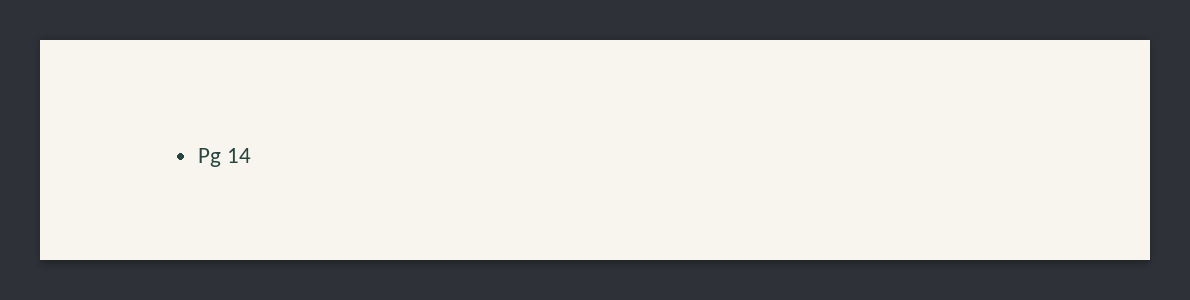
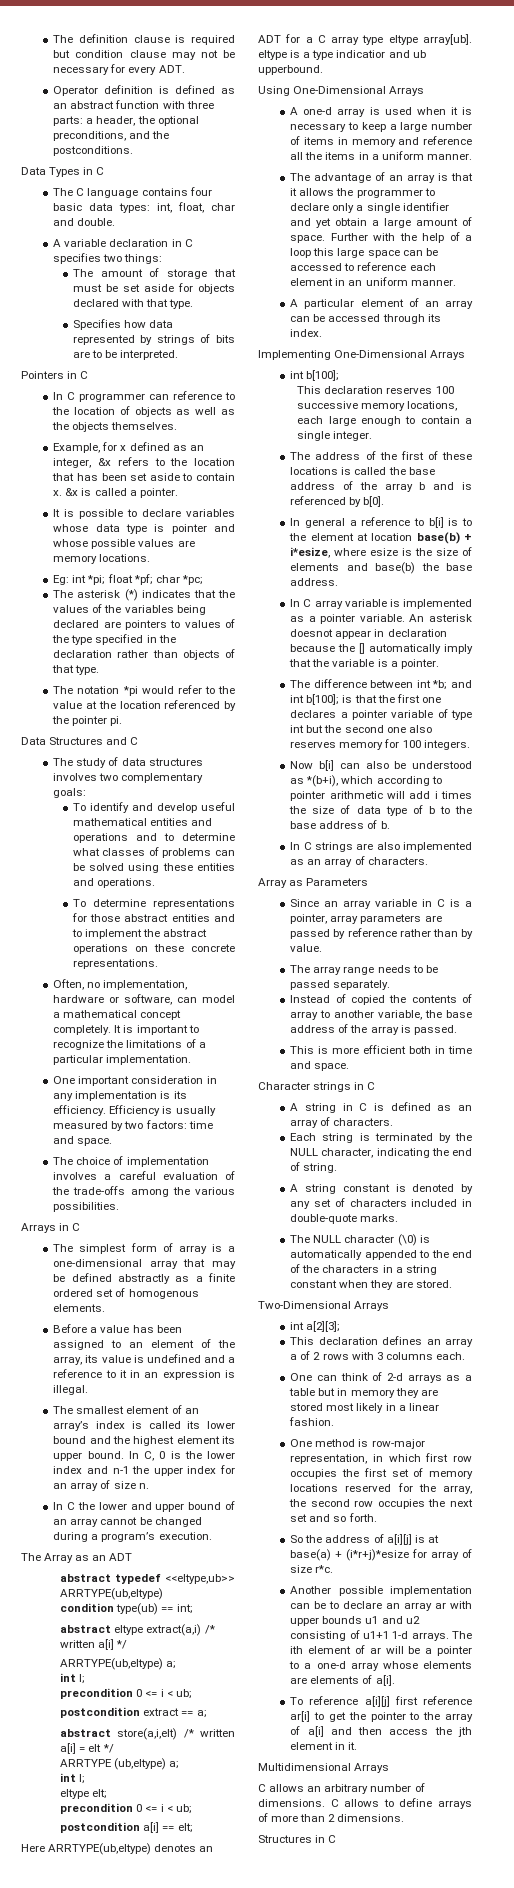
- Pg 14
+ The definition clause is required but condition clause may not be necessary for every ADT.
+ Operator definition is defined as an abstract function with three parts: a header, the optional preconditions, and the postconditions.
+ Data Types in C
+ The C language contains four basic data types: int, float, char and double.
+ A variable declaration in C specifies two things:
+ The amount of storage that must be set aside for objects declared with that type.
+ Specifies how data represented by strings of bits are to be interpreted.
+ Pointers in C
+ In C programmer can reference to the location of objects as well as the objects themselves.
+ Example, for x defined as an integer, &x refers to the location that has been set aside to contain x. &x is called a pointer.
+ It is possible to declare variables whose data type is pointer and whose possible values are memory locations.
+ Eg: int *pi; float *pf; char *pc;
+ The asterisk (*) indicates that the values of the variables being declared are pointers to values of the type specified in the declaration rather than objects of that type.
+ The notation *pi would refer to the value at the location referenced by the pointer pi.
+ Data Structures and C
+ The study of data structures involves two complementary goals:
+ To identify and develop useful mathematical entities and operations and to determine what classes of problems can be solved using these entities and operations.
+ To determine representations for those abstract entities and to implement the abstract operations on these concrete representations.
+ Often, no implementation, hardware or software, can model a mathematical concept completely. It is important to recognize the limitations of a particular implementation.
+ One important consideration in any implementation is its efficiency. Efficiency is usually measured by two factors: time and space.
+ The choice of implementation involves a careful evaluation of the trade-offs among the various possibilities.
+ Arrays in C
+ The simplest form of array is a one-dimensional array that may be defined abstractly as a finite ordered set of homogenous elements.
+ Before a value has been assigned to an element of the array, its value is undefined and a reference to it in an expression is illegal.
+ The smallest element of an array’s index is called its lower bound and the highest element its upper bound. In C, 0 is the lower index and n-1 the upper index for an array of size n.
+ In C the lower and upper bound of an array cannot be changed during a program’s execution.
+ The Array as an ADT
+ abstract typedef <<eltype,ub>> ARRTYPE(ub,eltype)
+ condition type(ub) == int;
+ abstract eltype extract(a,i) /* written a[i] */
+ ARRTYPE(ub,eltype) a;
+ int I;
+ precondition 0 <= i < ub;
+ postcondition extract == a;
+ abstract store(a,i,elt) /* written a[i] = elt */
+ ARRTYPE (ub,eltype) a;
+ int I;
+ eltype elt;
+ precondition 0 <= i < ub;
+ postcondition a[i] == elt;
+ Here ARRTYPE(ub,eltype) denotes an ADT for a C array type eltype array[ub]. eltype is a type indicatior and ub upperbound.
+ Using One-Dimensional Arrays
+ A one-d array is used when it is necessary to keep a large number of items in memory and reference all the items in a uniform manner.
+ The advantage of an array is that it allows the programmer to declare only a single identifier and yet obtain a large amount of space. Further with the help of a loop this large space can be accessed to reference each element in an uniform manner.
+ A particular element of an array can be accessed through its index.
+ Implementing One-Dimensional Arrays
+ int b[100];
+ This declaration reserves 100 successive memory locations, each large enough to contain a single integer.
+ The address of the first of these locations is called the base address of the array b and is referenced by b[0].
+ In general a reference to b[i] is to the element at location base(b) + i*esize, where esize is the size of elements and base(b) the base address.
+ In C array variable is implemented as a pointer variable. An asterisk doesnot appear in declaration because the [] automatically imply that the variable is a pointer.
+ The difference between int *b; and int b[100]; is that the first one declares a pointer variable of type int but the second one also reserves memory for 100 integers.
+ Now b[i] can also be understood as *(b+i), which according to pointer arithmetic will add i times the size of data type of b to the base address of b.
+ In C strings are also implemented as an array of characters.
+ Array as Parameters
+ Since an array variable in C is a pointer, array parameters are passed by reference rather than by value.
+ The array range needs to be passed separately.
+ Instead of copied the contents of array to another variable, the base address of the array is passed.
+ This is more efficient both in time and space.
+ Character strings in C
+ A string in C is defined as an array of characters.
+ Each string is terminated by the NULL character, indicating the end of string.
+ A string constant is denoted by any set of characters included in double-quote marks.
+ The NULL character (\0) is automatically appended to the end of the characters in a string constant when they are stored.
+ Two-Dimensional Arrays
+ int a[2][3];
+ This declaration defines an array a of 2 rows with 3 columns each.
+ One can think of 2-d arrays as a table but in memory they are stored most likely in a linear fashion.
+ One method is row-major representation, in which first row occupies the first set of memory locations reserved for the array, the second row occupies the next set and so forth.
+ So the address of a[i][j] is at base(a) + (i*r+j)*esize for array of size r*c.
+ Another possible implementation can be to declare an array ar with upper bounds u1 and u2 consisting of u1+1 1-d arrays. The ith element of ar will be a pointer to a one-d array whose elements are elements of a[i].
+ To reference a[i][j] first reference ar[i] to get the pointer to the array of a[i] and then access the jth element in it.
+ Multidimensional Arrays
+ C allows an arbitrary number of dimensions. C allows to define arrays of more than 2 dimensions.
+ Structures in C

